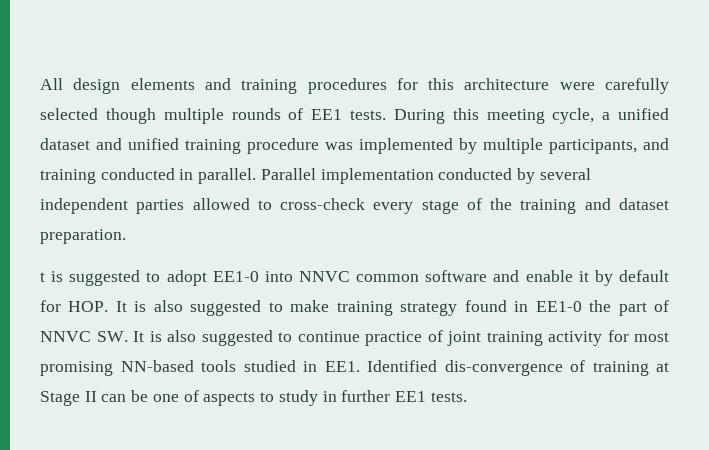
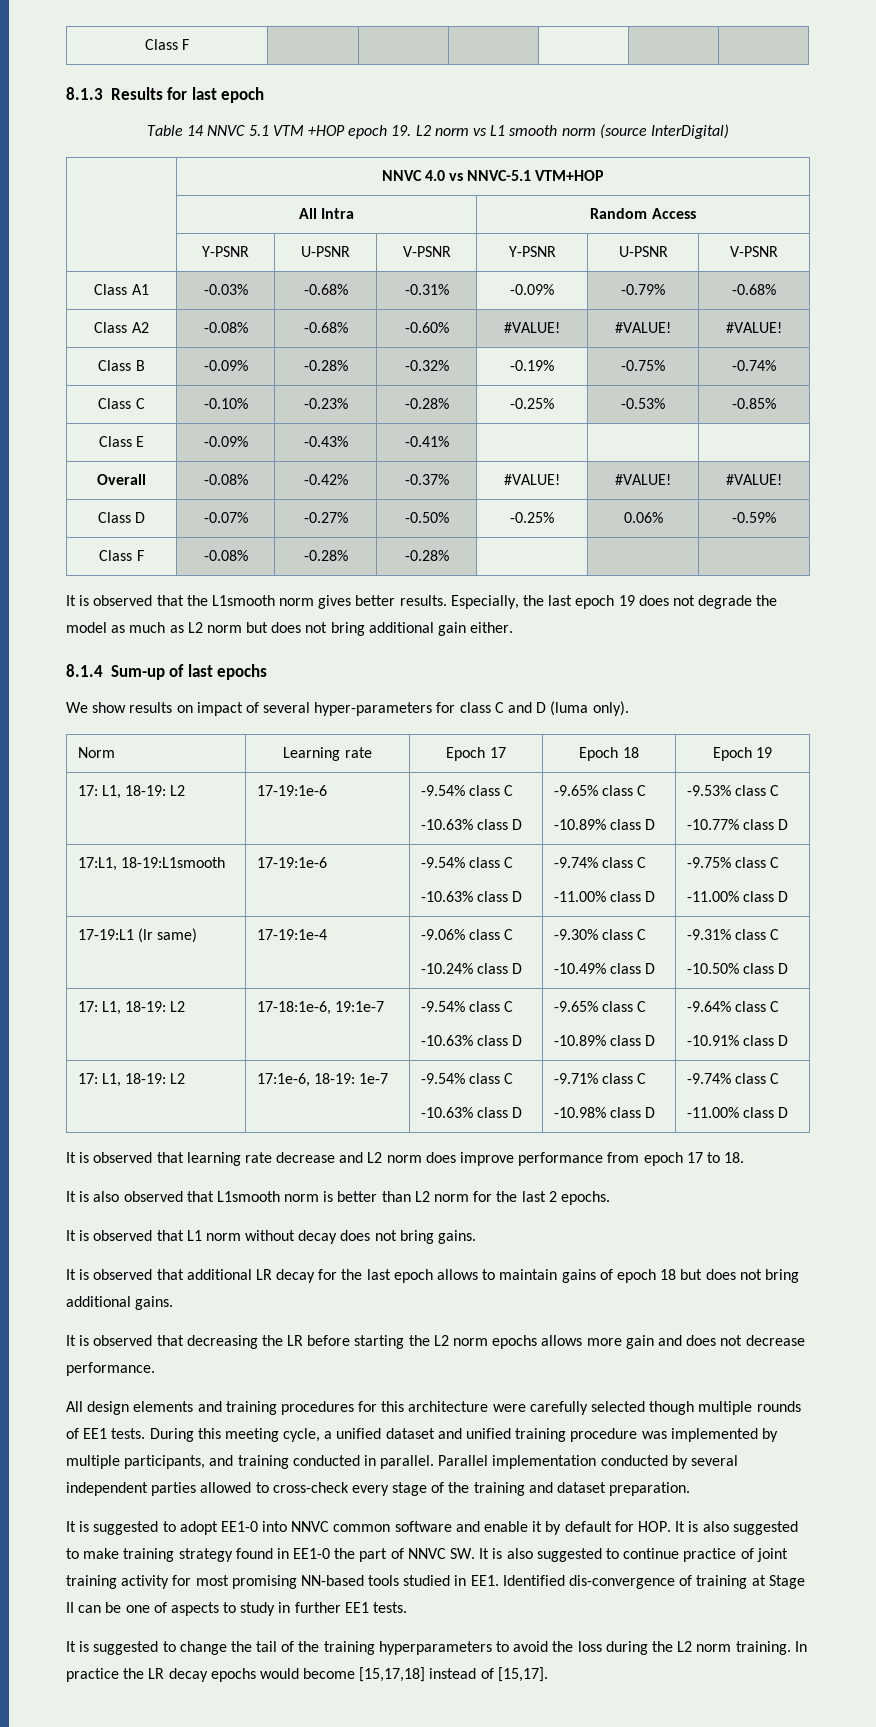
+ Class F | | | | | |
+ 8.1.3 Results for last epoch
+ Table 14 NNVC 5.1 VTM +HOP epoch 19. L2 norm vs L1 smooth norm (source InterDigital)
+ | NNVC 4.0 vs NNVC-5.1 VTM+HOP
+ | All Intra | Random Access
+ | Y-PSNR | U-PSNR | V-PSNR | Y-PSNR | U-PSNR | V-PSNR
+ Class A1 | -0.03% | -0.68% | -0.31% | -0.09% | -0.79% | -0.68%
+ Class A2 | -0.08% | -0.68% | -0.60% | #VALUE! | #VALUE! | #VALUE!
+ Class B | -0.09% | -0.28% | -0.32% | -0.19% | -0.75% | -0.74%
+ Class C | -0.10% | -0.23% | -0.28% | -0.25% | -0.53% | -0.85%
+ Class E | -0.09% | -0.43% | -0.41% | | |
+ Overall | -0.08% | -0.42% | -0.37% | #VALUE! | #VALUE! | #VALUE!
+ Class D | -0.07% | -0.27% | -0.50% | -0.25% | 0.06% | -0.59%
+ Class F | -0.08% | -0.28% | -0.28% | | |
+ It is observed that the L1smooth norm gives better results. Especially, the last epoch 19 does not degrade the model as much as L2 norm but does not bring additional gain either.
+ 8.1.4 Sum-up of last epochs
+ We show results on impact of several hyper-parameters for class C and D (luma only).
+ Norm | Learning rate | Epoch 17 | Epoch 18 | Epoch 19
+ 17: L1, 18-19: L2 | 17-19:1e-6 | -9.54% class C
+ -10.63% class D | -9.65% class C
+ -10.89% class D | -9.53% class C
+ -10.77% class D
+ 17:L1, 18-19:L1smooth | 17-19:1e-6 | -9.54% class C
+ -10.63% class D | -9.74% class C
+ -11.00% class D | -9.75% class C
+ -11.00% class D
+ 17-19:L1 (lr same) | 17-19:1e-4 | -9.06% class C
+ -10.24% class D | -9.30% class C
+ -10.49% class D | -9.31% class C
+ -10.50% class D
+ 17: L1, 18-19: L2 | 17-18:1e-6, 19:1e-7 | -9.54% class C
+ -10.63% class D | -9.65% class C
+ -10.89% class D | -9.64% class C
+ -10.91% class D
+ 17: L1, 18-19: L2 | 17:1e-6, 18-19: 1e-7 | -9.54% class C
+ -10.63% class D | -9.71% class C
+ -10.98% class D | -9.74% class C
+ -11.00% class D
+ It is observed that learning rate decrease and L2 norm does improve performance from epoch 17 to 18.
+ It is also observed that L1smooth norm is better than L2 norm for the last 2 epochs.
+ It is observed that L1 norm without decay does not bring gains.
+ It is observed that additional LR decay for the last epoch allows to maintain gains of epoch 18 but does not bring additional gains.
+ It is observed that decreasing the LR before starting the L2 norm epochs allows more gain and does not decrease performance.
- t is suggested to adopt EE1-0 into NNVC common software and enable it by default for HOP. It is also suggested to make training strategy found in EE1-0 the part of NNVC SW. It is also suggested to continue practice of joint training activity for most promising NN-based tools studied in EE1. Identified dis-convergence of training at Stage II can be one of aspects to study in further EE1 tests.
+ It is suggested to adopt EE1-0 into NNVC common software and enable it by default for HOP. It is also suggested to make training strategy found in EE1-0 the part of NNVC SW. It is also suggested to continue practice of joint training activity for most promising NN-based tools studied in EE1. Identified dis-convergence of training at Stage II can be one of aspects to study in further EE1 tests.
+ It is suggested to change the tail of the training hyperparameters to avoid the loss during the L2 norm training. In practice the LR decay epochs would become [15,17,18] instead of [15,17].

